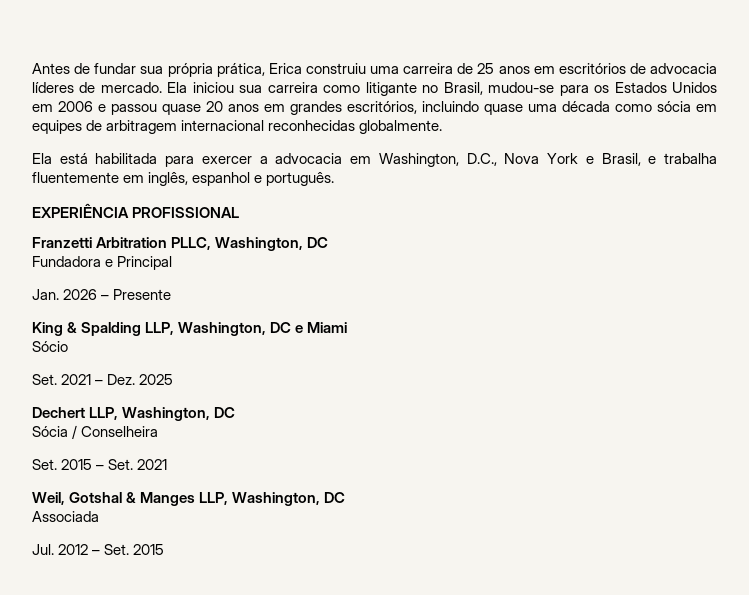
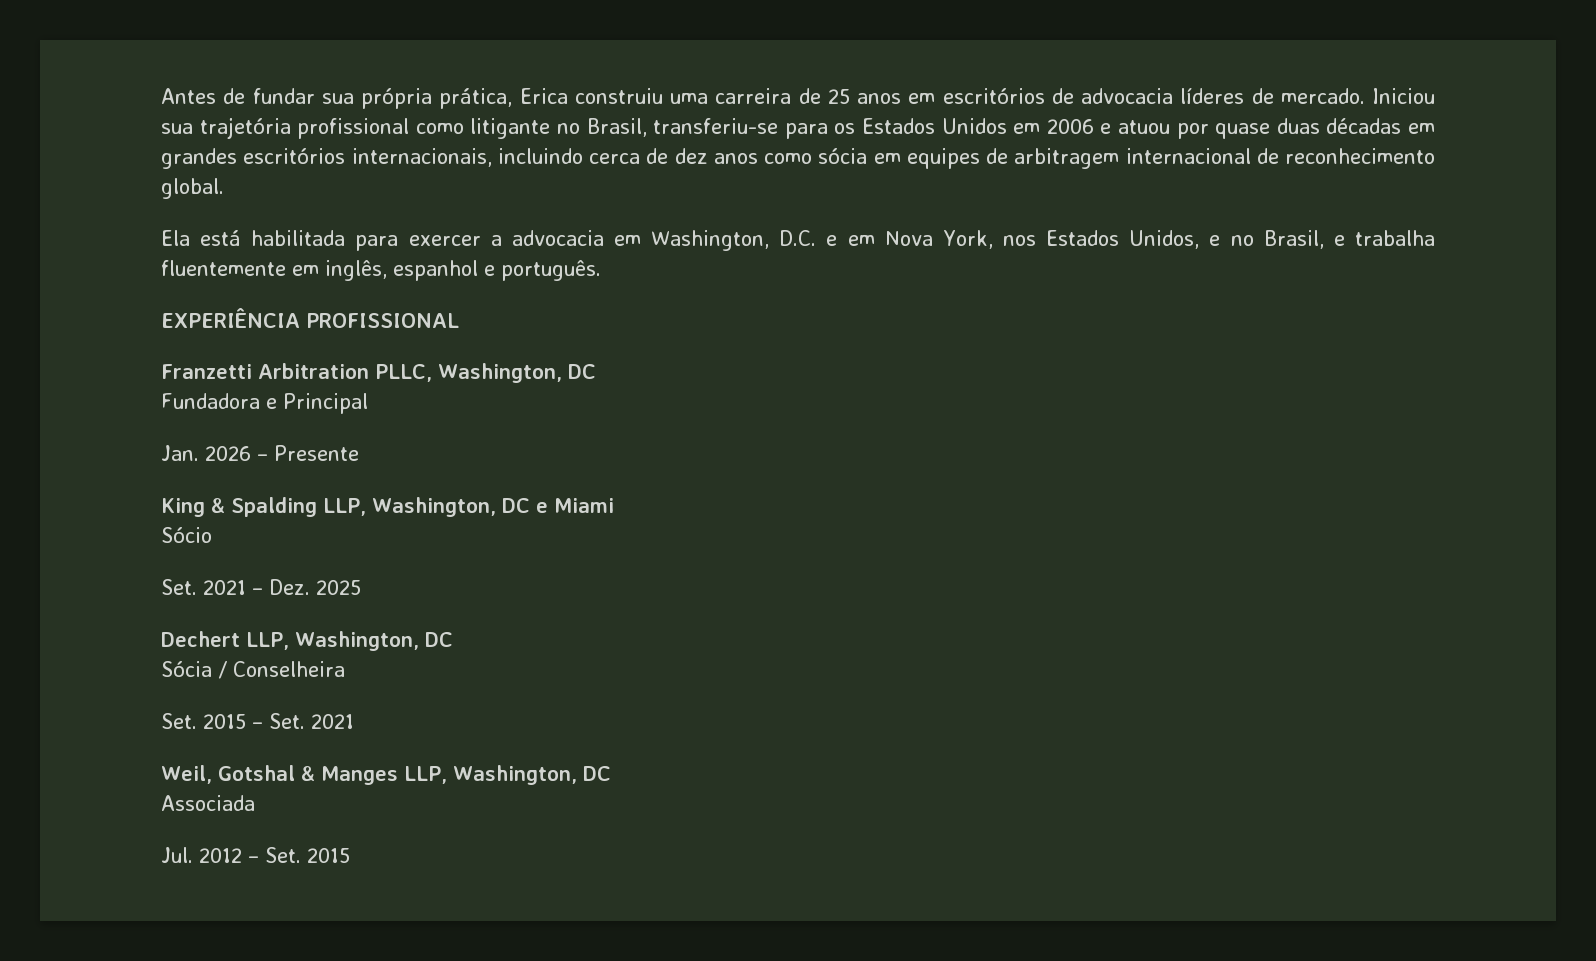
- Ela iniciou sua carreira como litigante no Brasil, mudou-se para os Estados Unidos em 2006 e passou quase 20 anos em grandes escritórios, incluindo quase uma década como sócia em equipes de arbitragem internacional reconhecidas globalmente.
+ Iniciou sua trajetória profissional como litigante no Brasil, transferiu-se para os Estados Unidos em 2006 e atuou por quase duas décadas em grandes escritórios internacionais, incluindo cerca de dez anos como sócia em equipes de arbitragem internacional de reconhecimento global.
- Ela está habilitada para exercer a advocacia em Washington, D.C., Nova York e Brasil, e trabalha fluentemente em inglês, espanhol e português.
+ Ela está habilitada para exercer a advocacia em Washington, D.C. e em Nova York, nos Estados Unidos, e no Brasil, e trabalha fluentemente em inglês, espanhol e português.

